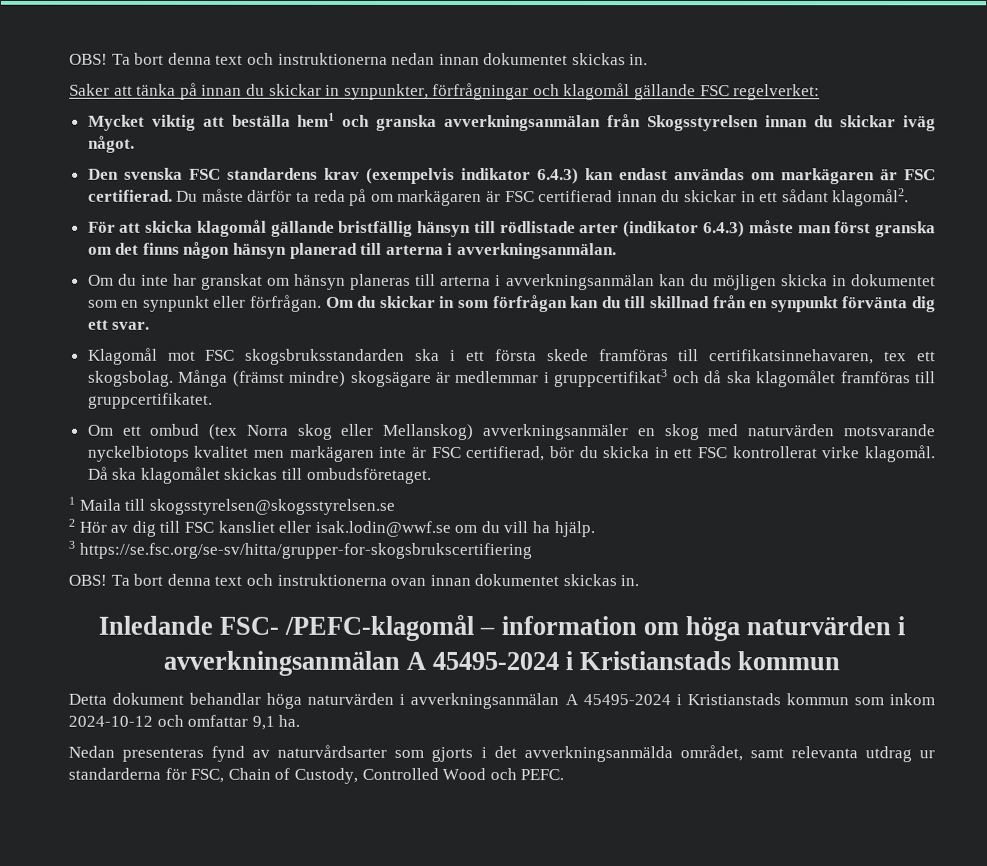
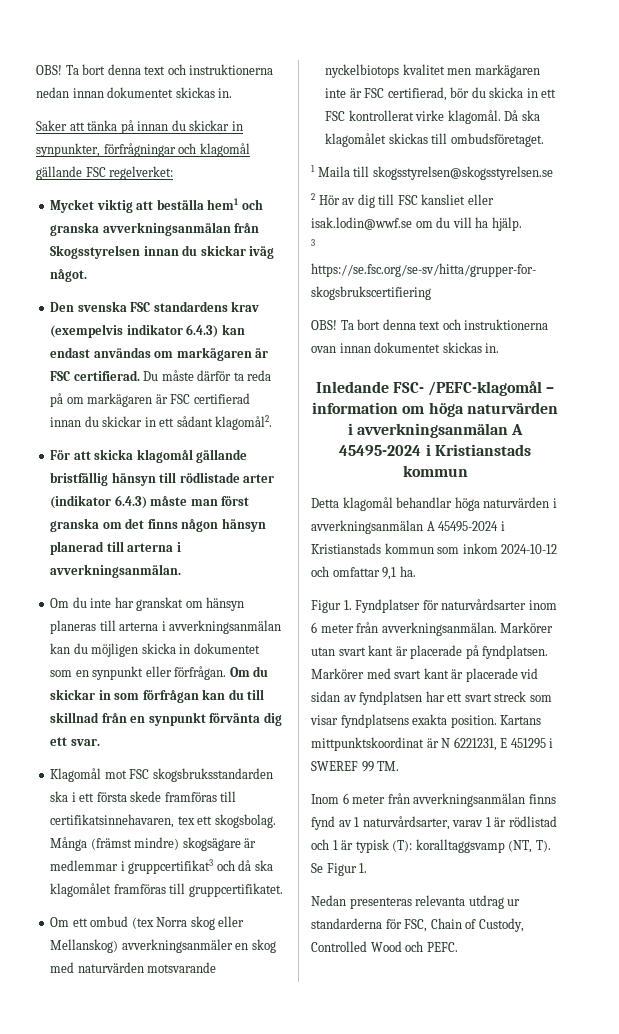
- Detta dokument behandlar höga naturvärden i avverkningsanmälan A 45495-2024 i Kristianstads kommun som inkom 2024-10-12 och omfattar 9,1 ha.
+ Detta klagomål behandlar höga naturvärden i avverkningsanmälan A 45495-2024 i Kristianstads kommun som inkom 2024-10-12 och omfattar 9,1 ha.
- Nedan presenteras fynd av naturvårdsarter som gjorts i det avverkningsanmälda området, samt relevanta utdrag ur standarderna för FSC, Chain of Custody, Controlled Wood och PEFC.
+ Figur 1. Fyndplatser för naturvårdsarter inom 6 meter från avverkningsanmälan. Markörer utan svart kant är placerade på fyndplatsen. Markörer med svart kant är placerade vid sidan av fyndplatsen har ett svart streck som visar fyndplatsens exakta position. Kartans mittpunktskoordinat är N 6221231, E 451295 i SWEREF 99 TM.
+ Inom 6 meter från avverkningsanmälan finns fynd av 1 naturvårdsarter, varav 1 är rödlistad och 1 är typisk (T): koralltaggsvamp (NT, T). Se Figur 1.
+ Nedan presenteras relevanta utdrag ur standarderna för FSC, Chain of Custody, Controlled Wood och PEFC.

